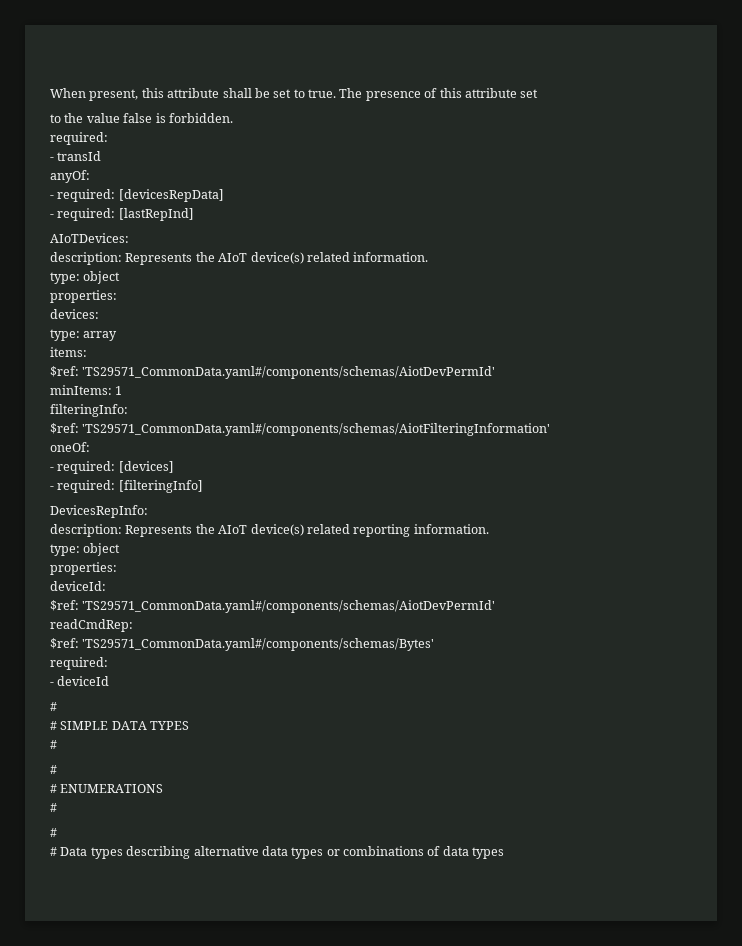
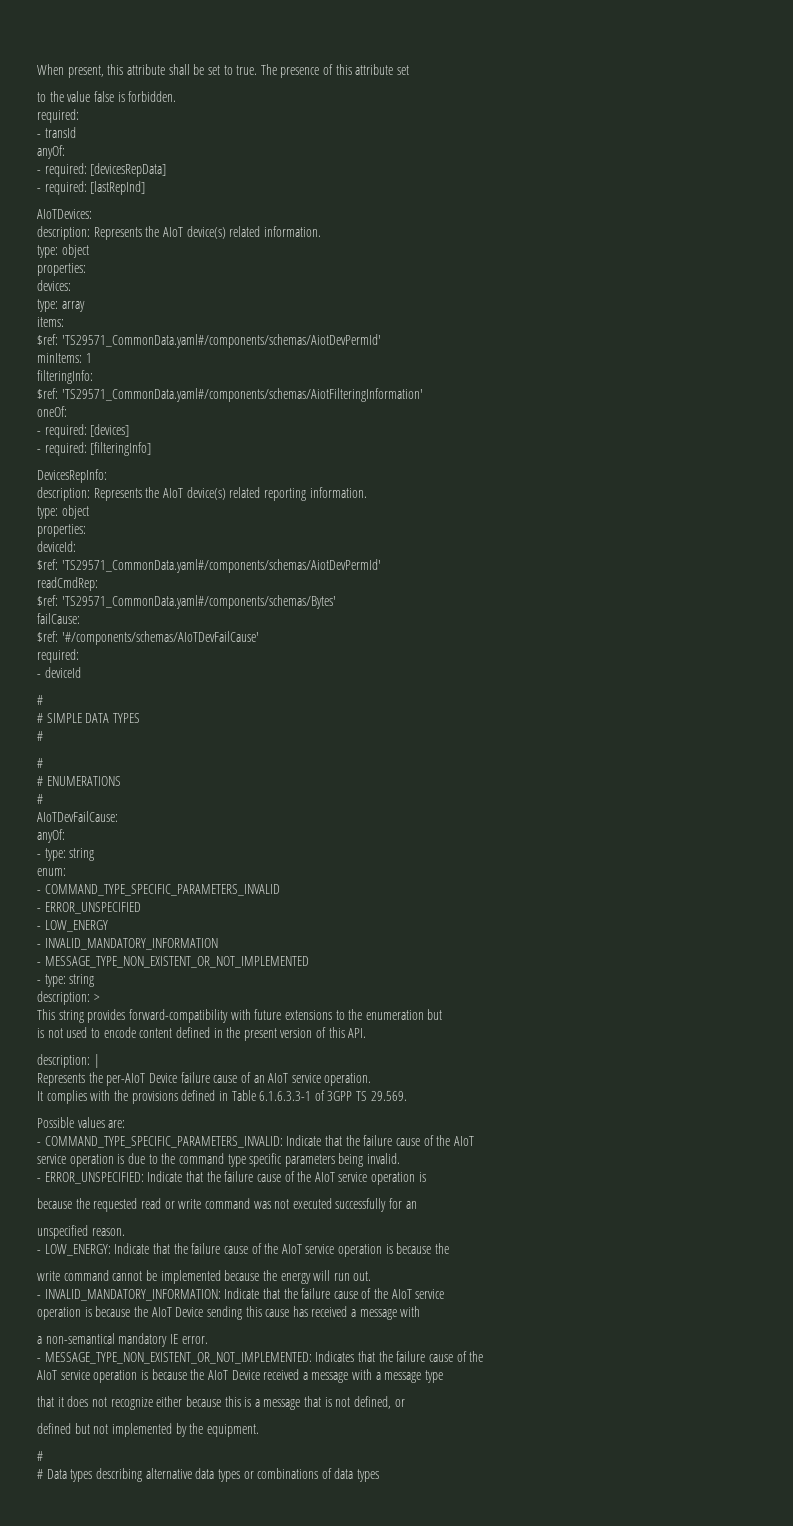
+ failCause:
+ $ref: '#/components/schemas/AIoTDevFailCause'
+ AIoTDevFailCause:
+ anyOf:
+ - type: string
+ enum:
+ - COMMAND_TYPE_SPECIFIC_PARAMETERS_INVALID
+ - ERROR_UNSPECIFIED
+ - LOW_ENERGY
+ - INVALID_MANDATORY_INFORMATION
+ - MESSAGE_TYPE_NON_EXISTENT_OR_NOT_IMPLEMENTED
+ - type: string
+ description: >
+ This string provides forward-compatibility with future extensions to the enumeration but
+ is not used to encode content defined in the present version of this API.
+ description: |
+ Represents the per-AIoT Device failure cause of an AIoT service operation.
+ It complies with the provisions defined in Table 6.1.6.3.3-1 of 3GPP TS 29.569.
+ Possible values are:
+ - COMMAND_TYPE_SPECIFIC_PARAMETERS_INVALID: Indicate that the failure cause of the AIoT
+ service operation is due to the command type specific parameters being invalid.
+ - ERROR_UNSPECIFIED: Indicate that the failure cause of the AIoT service operation is
+ because the requested read or write command was not executed successfully for an
+ unspecified reason.
+ - LOW_ENERGY: Indicate that the failure cause of the AIoT service operation is because the
+ write command cannot be implemented because the energy will run out.
+ - INVALID_MANDATORY_INFORMATION: Indicate that the failure cause of the AIoT service
+ operation is because the AIoT Device sending this cause has received a message with
+ a non-semantical mandatory IE error.
+ - MESSAGE_TYPE_NON_EXISTENT_OR_NOT_IMPLEMENTED: Indicates that the failure cause of the
+ AIoT service operation is because the AIoT Device received a message with a message type
+ that it does not recognize either because this is a message that is not defined, or
+ defined but not implemented by the equipment.

